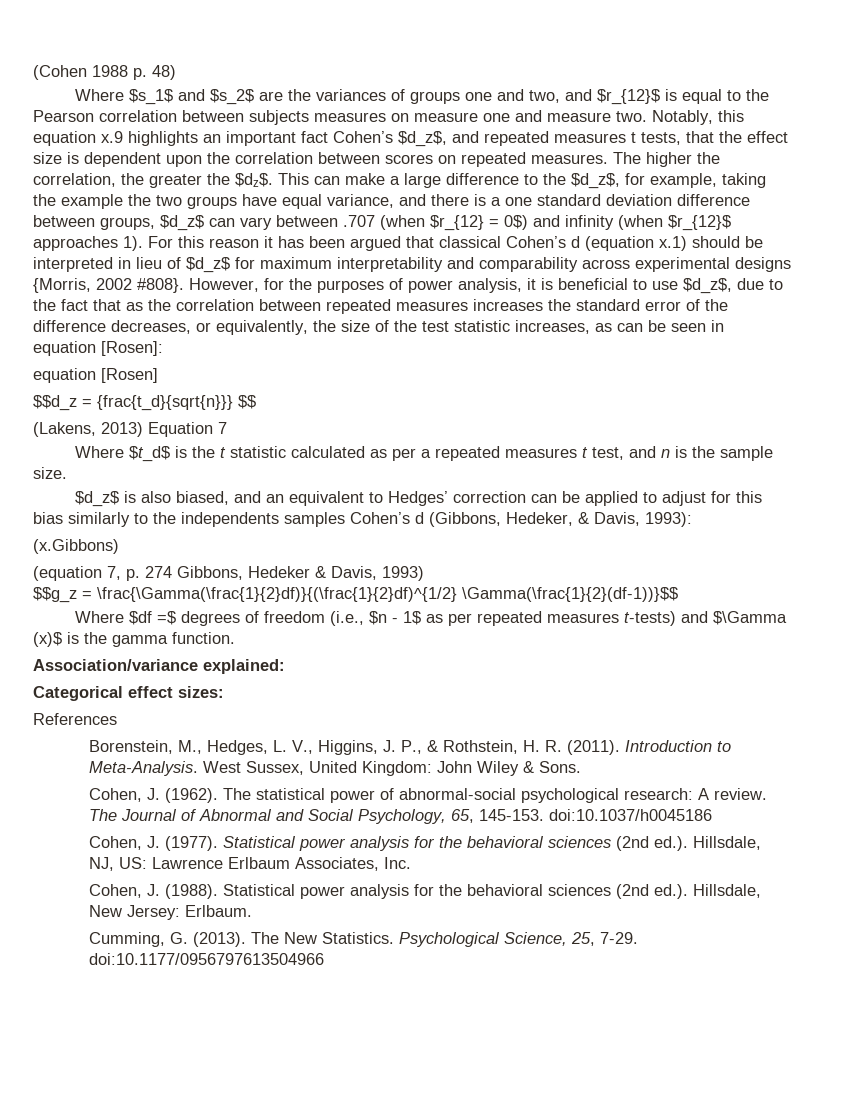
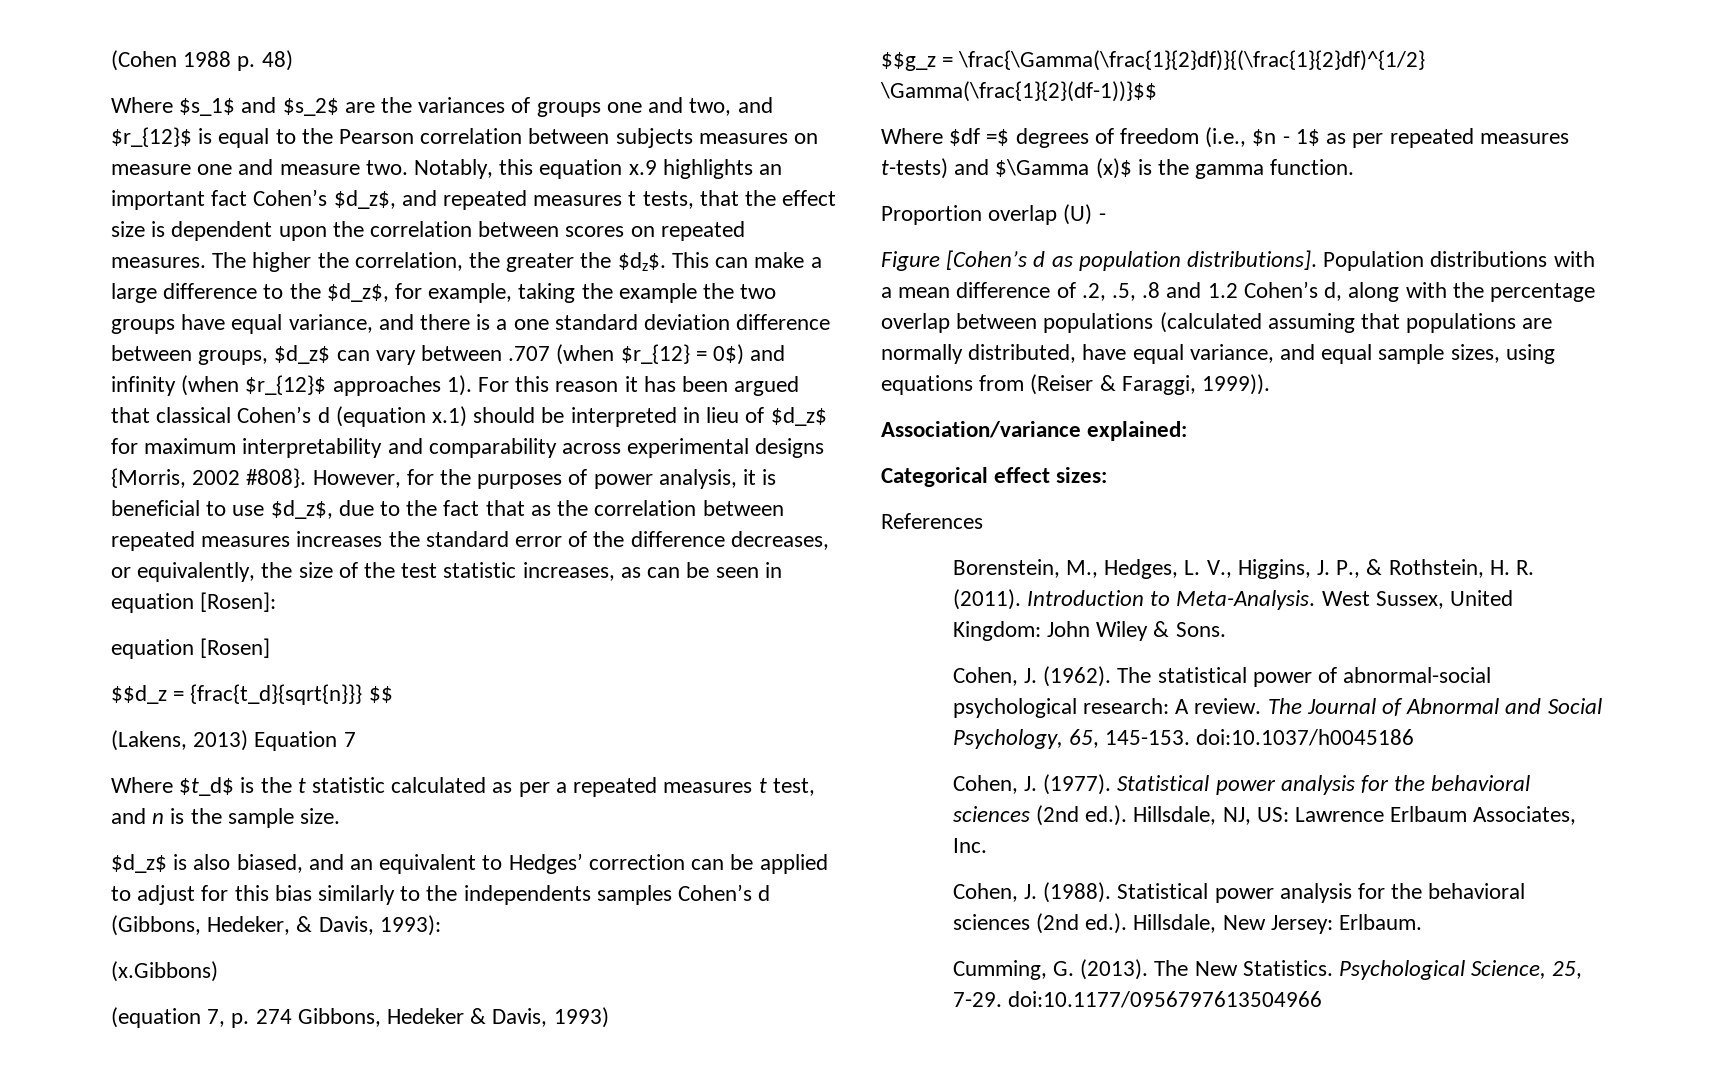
+ Proportion overlap (U) -
+ Figure [Cohen’s d as population distributions]. Population distributions with a mean difference of .2, .5, .8 and 1.2 Cohen’s d, along with the percentage overlap between populations (calculated assuming that populations are normally distributed, have equal variance, and equal sample sizes, using equations from (Reiser & Faraggi, 1999)).

